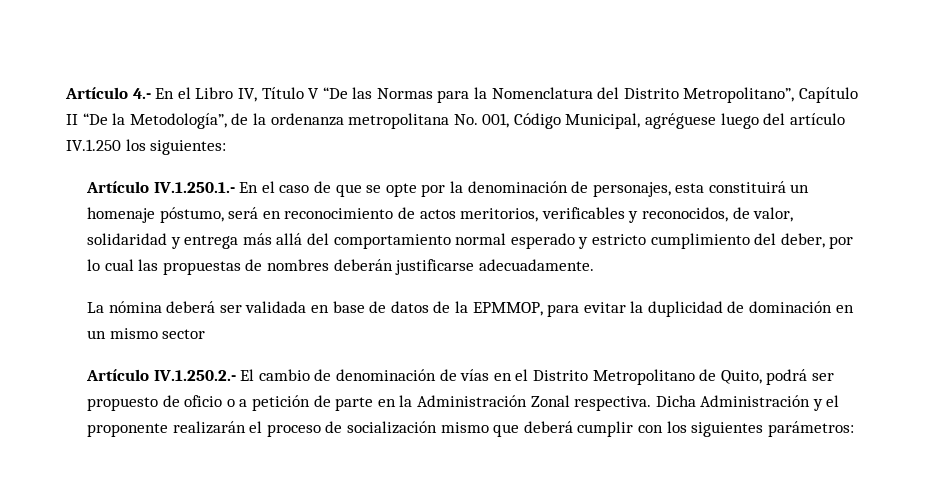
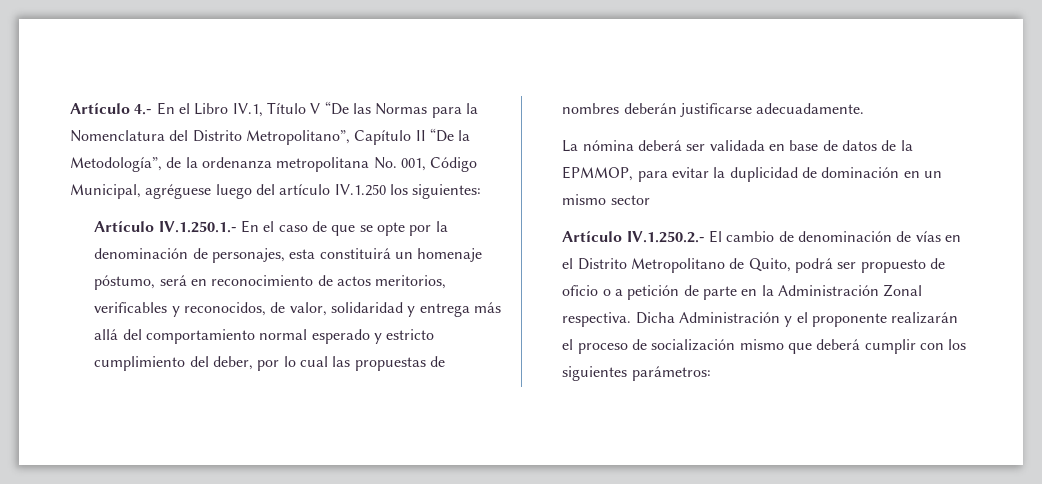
- Artículo 4.- En el Libro IV, Título V “De las Normas para la Nomenclatura del Distrito Metropolitano”, Capítulo II “De la Metodología”, de la ordenanza metropolitana No. 001, Código Municipal, agréguese luego del artículo IV.1.250 los siguientes:
+ Artículo 4.- En el Libro IV.1, Título V “De las Normas para la Nomenclatura del Distrito Metropolitano”, Capítulo II “De la Metodología”, de la ordenanza metropolitana No. 001, Código Municipal, agréguese luego del artículo IV.1.250 los siguientes:

